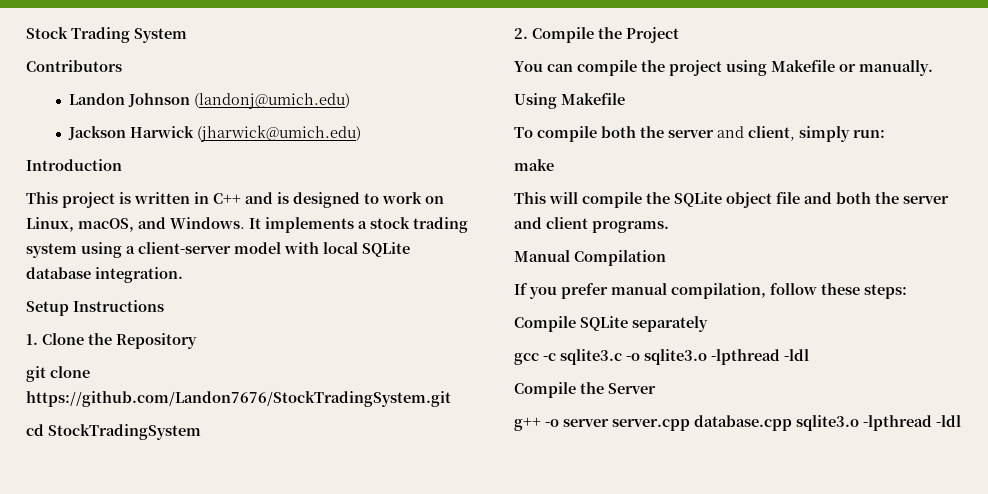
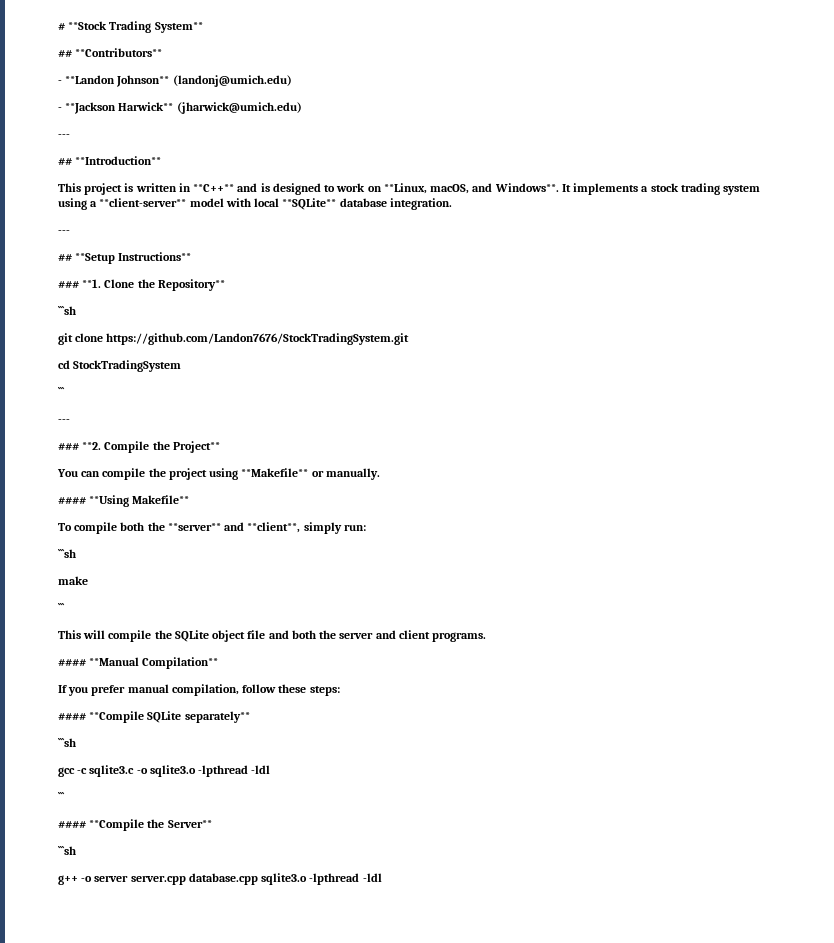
- Stock Trading System
- Contributors
- Landon Johnson (landonj@umich.edu)
- Jackson Harwick (jharwick@umich.edu)
- Introduction
+ # **Stock Trading System**
+ ## **Contributors**
+ - **Landon Johnson** (landonj@umich.edu)
+ - **Jackson Harwick** (jharwick@umich.edu)
+ ---
+ ## **Introduction**
- This project is written in C++ and is designed to work on Linux, macOS, and Windows.
+ This project is written in **C++** and is designed to work on **Linux, macOS, and Windows**.
- It implements a stock trading system using a client-server model with local SQLite database integration.
- Setup Instructions
- 1. Clone the Repository
+ It implements a stock trading system using a **client-server** model with local **SQLite** database integration.
+ ---
+ ## **Setup Instructions**
+ ### **1. Clone the Repository**
+ ```sh
  cd StockTradingSystem
- 2. Compile the Project
+ ```
+ ---
+ ### **2. Compile the Project**
- You can compile the project using Makefile or manually.
+ You can compile the project using **Makefile** or manually.
- Using Makefile
+ #### **Using Makefile**
- To compile both the server and client, simply run:
+ To compile both the **server** and **client**, simply run:
+ ```sh
  make
+ ```
- Manual Compilation
+ #### **Manual Compilation**
- Compile SQLite separately
+ #### **Compile SQLite separately**
+ ```sh
  gcc -c sqlite3.c -o sqlite3.o -lpthread -ldl
- Compile the Server
+ ```
+ #### **Compile the Server**
+ ```sh

